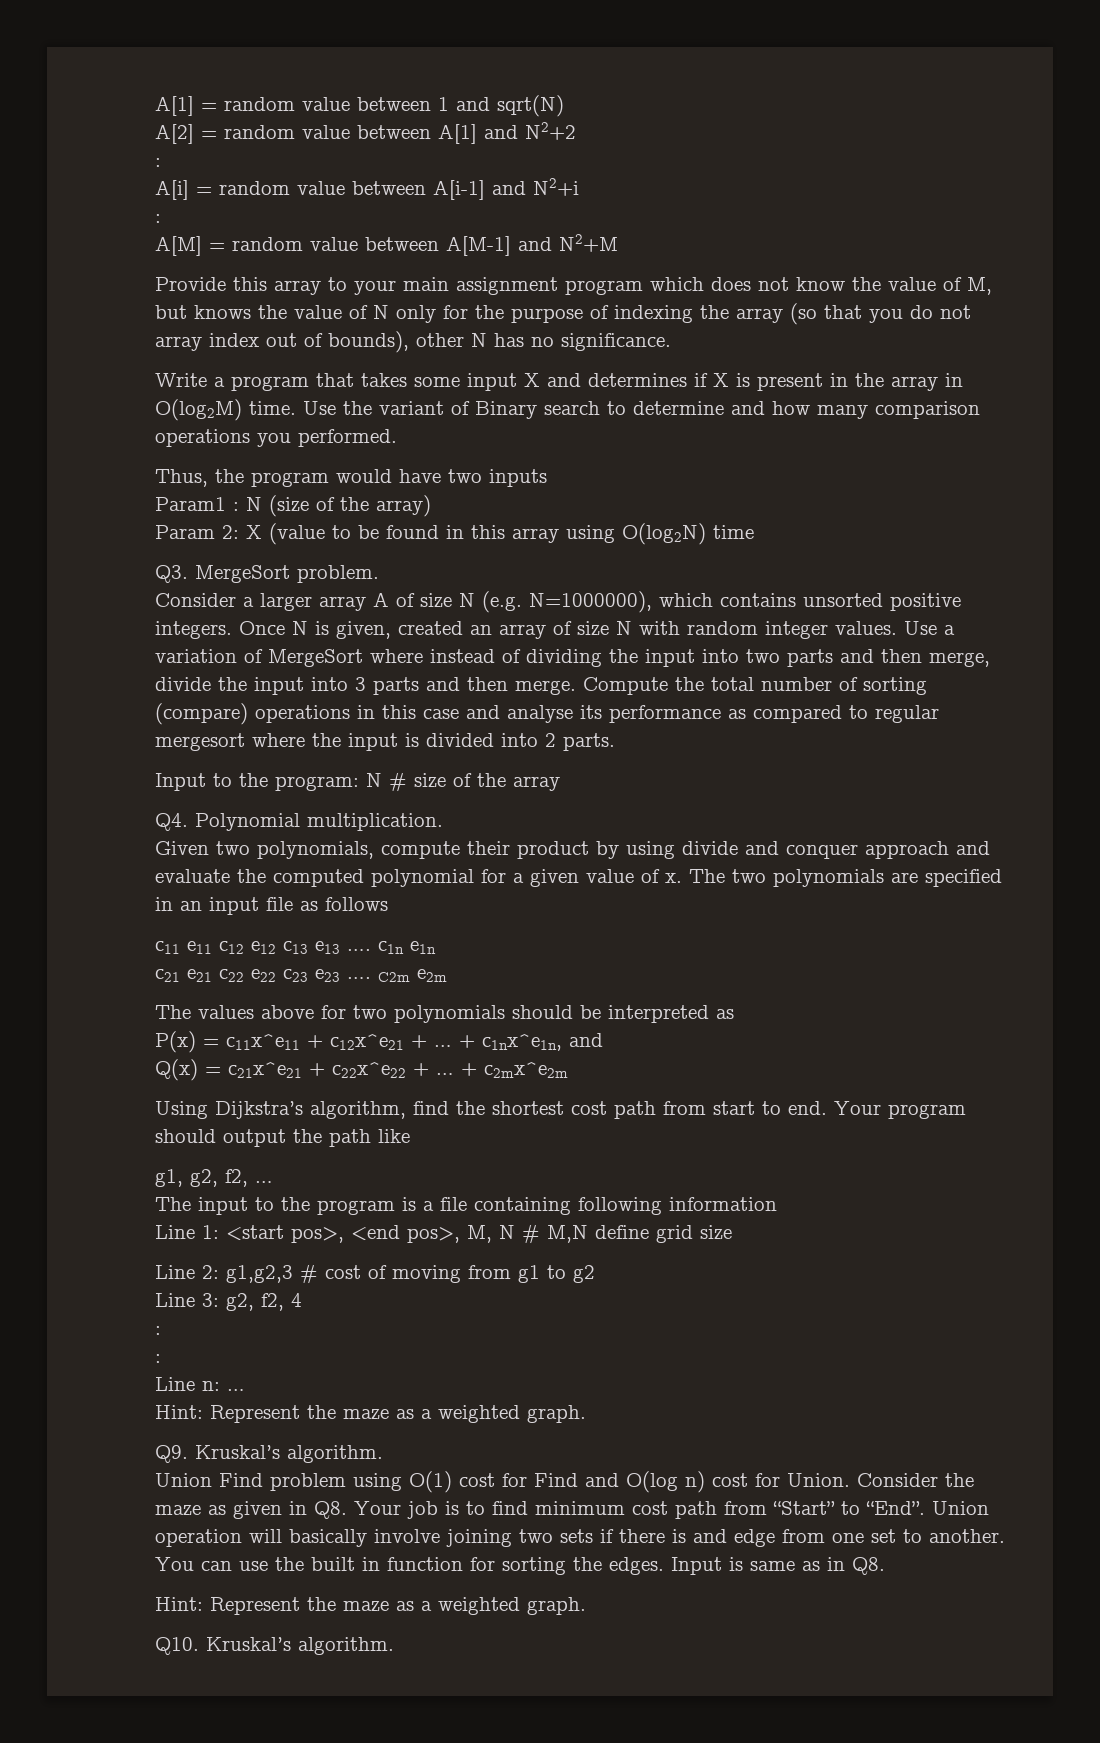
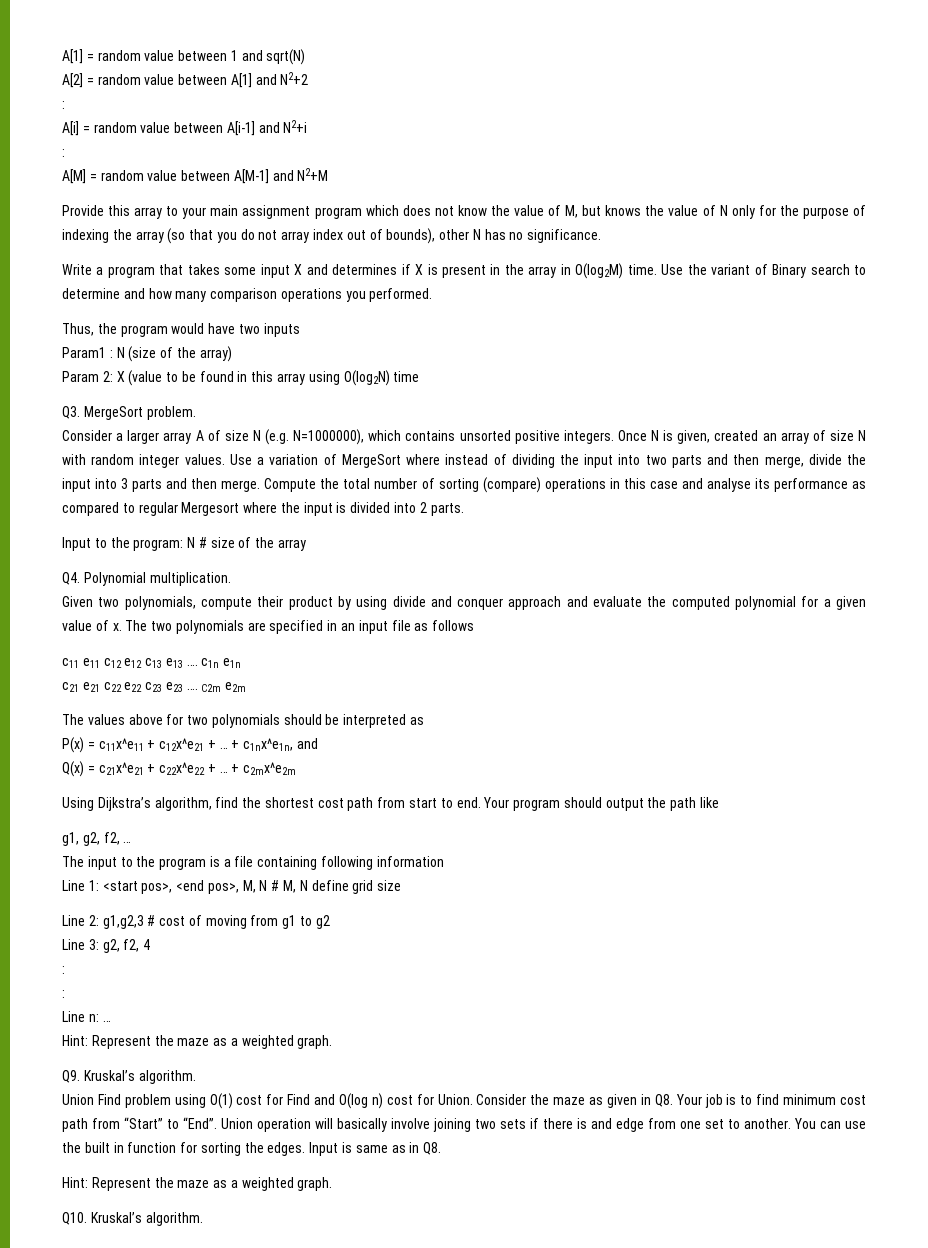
- Compute the total number of sorting (compare) operations in this case and analyse its performance as compared to regular mergesort where the input is divided into 2 parts.
+ Compute the total number of sorting (compare) operations in this case and analyse its performance as compared to regular Mergesort where the input is divided into 2 parts.
- Line 1: <start pos>, <end pos>, M, N # M,N define grid size
+ Line 1: <start pos>, <end pos>, M, N # M, N define grid size

